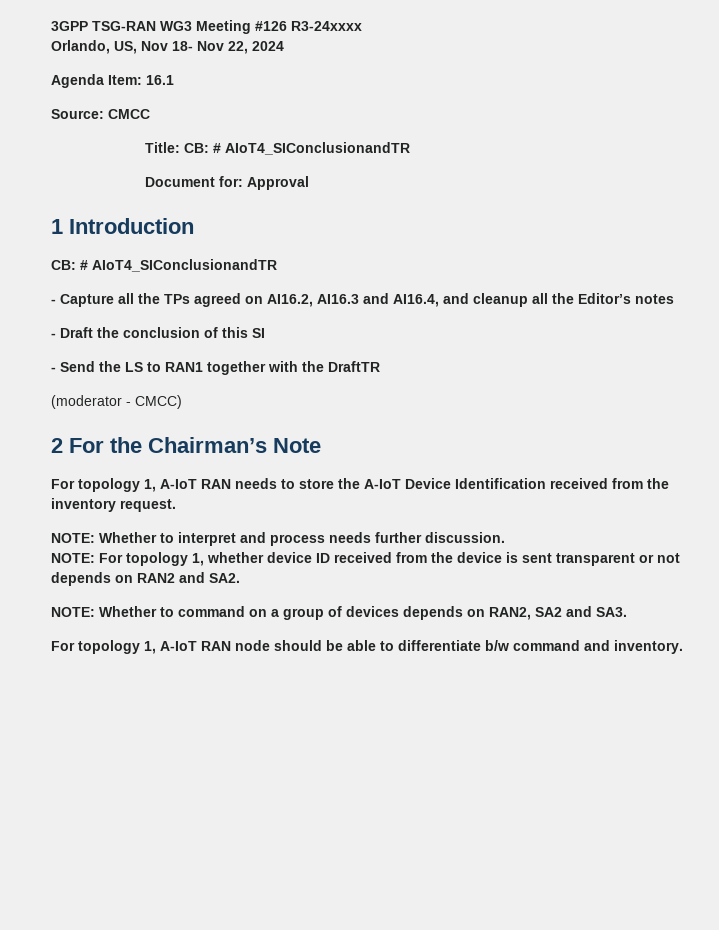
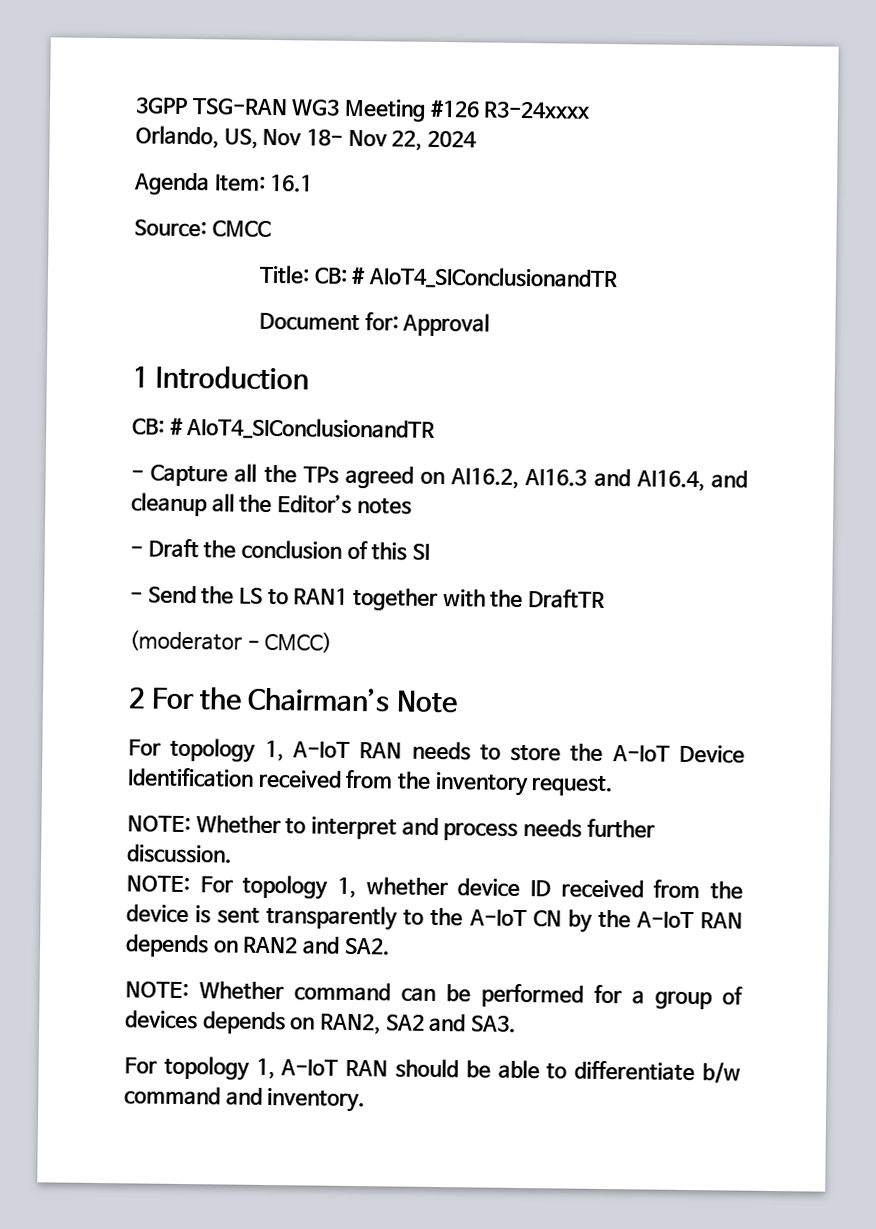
- NOTE: For topology 1, whether device ID received from the device is sent transparent or not depends on RAN2 and SA2.
+ NOTE: For topology 1, whether device ID received from the device is sent transparently to the A-IoT CN by the A-IoT RAN depends on RAN2 and SA2.
- NOTE: Whether to command on a group of devices depends on RAN2, SA2 and SA3.
+ NOTE: Whether command can be performed for a group of devices depends on RAN2, SA2 and SA3.
- For topology 1, A-IoT RAN node should be able to differentiate b/w command and inventory.
+ For topology 1, A-IoT RAN should be able to differentiate b/w command and inventory.

